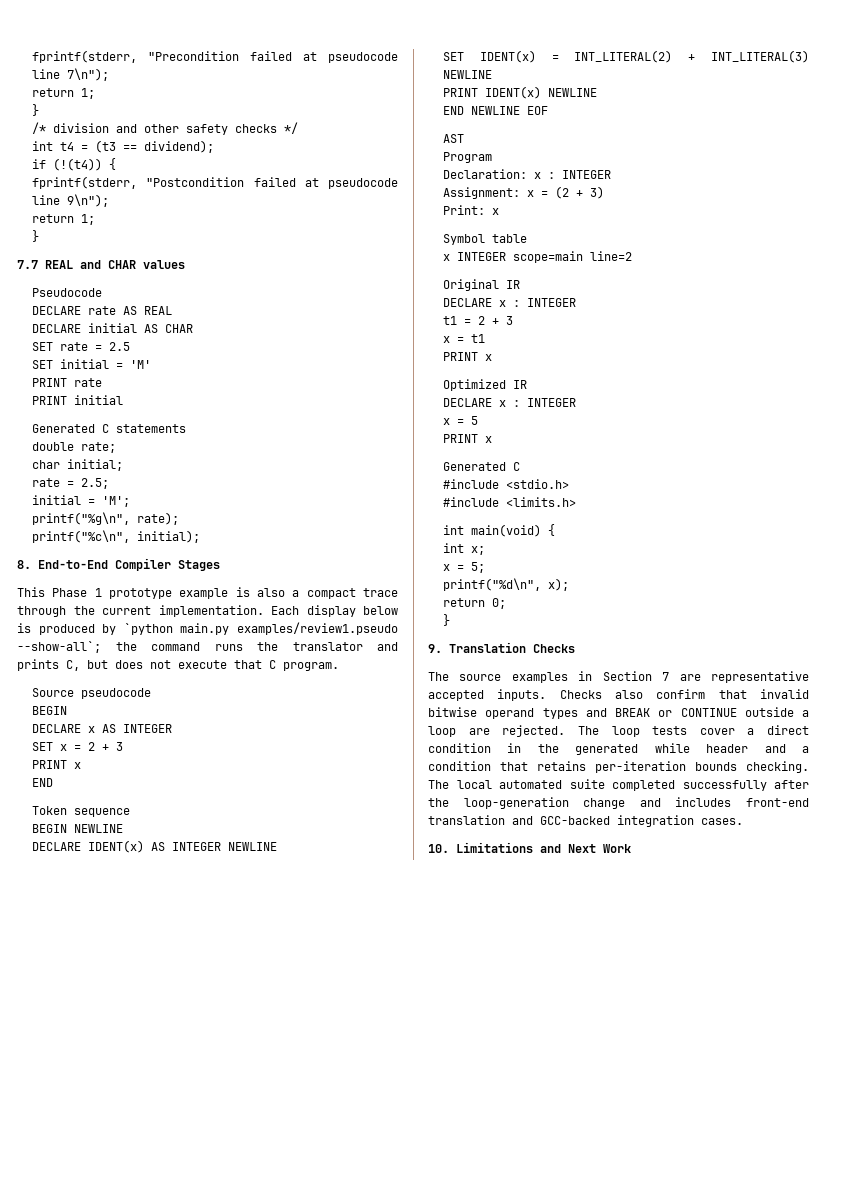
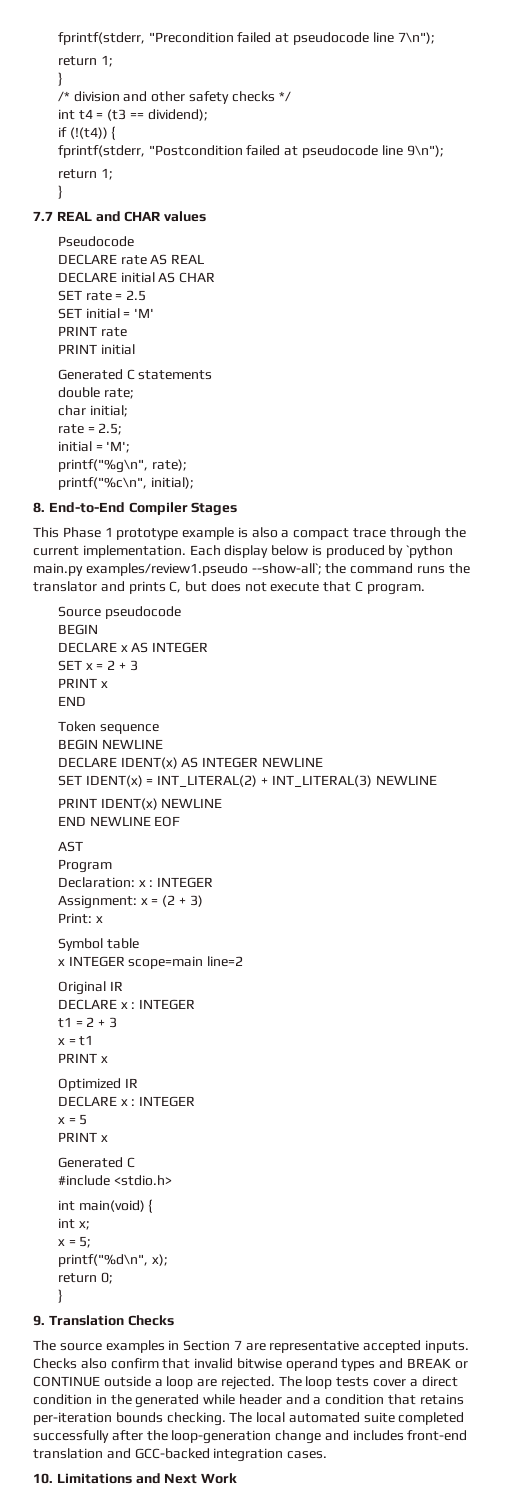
- #include <limits.h>

